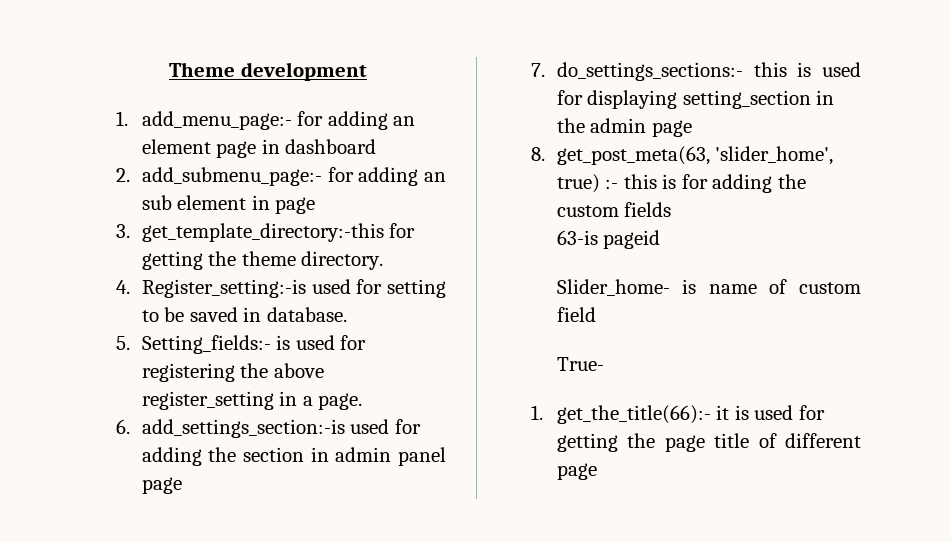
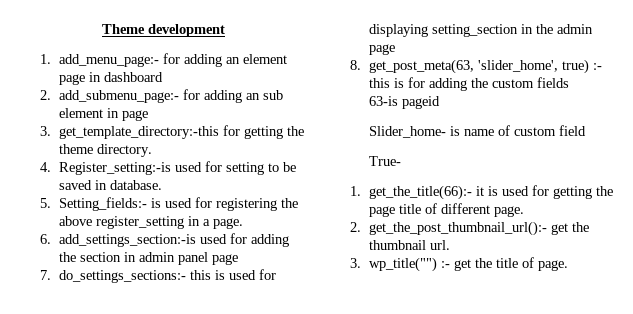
- 1. get_the_title(66):- it is used for getting the page title of different page
+ 1. get_the_title(66):- it is used for getting the page title of different page.
+ 2. get_the_post_thumbnail_url():- get the thumbnail url.
+ 3. wp_title("") :- get the title of page.

